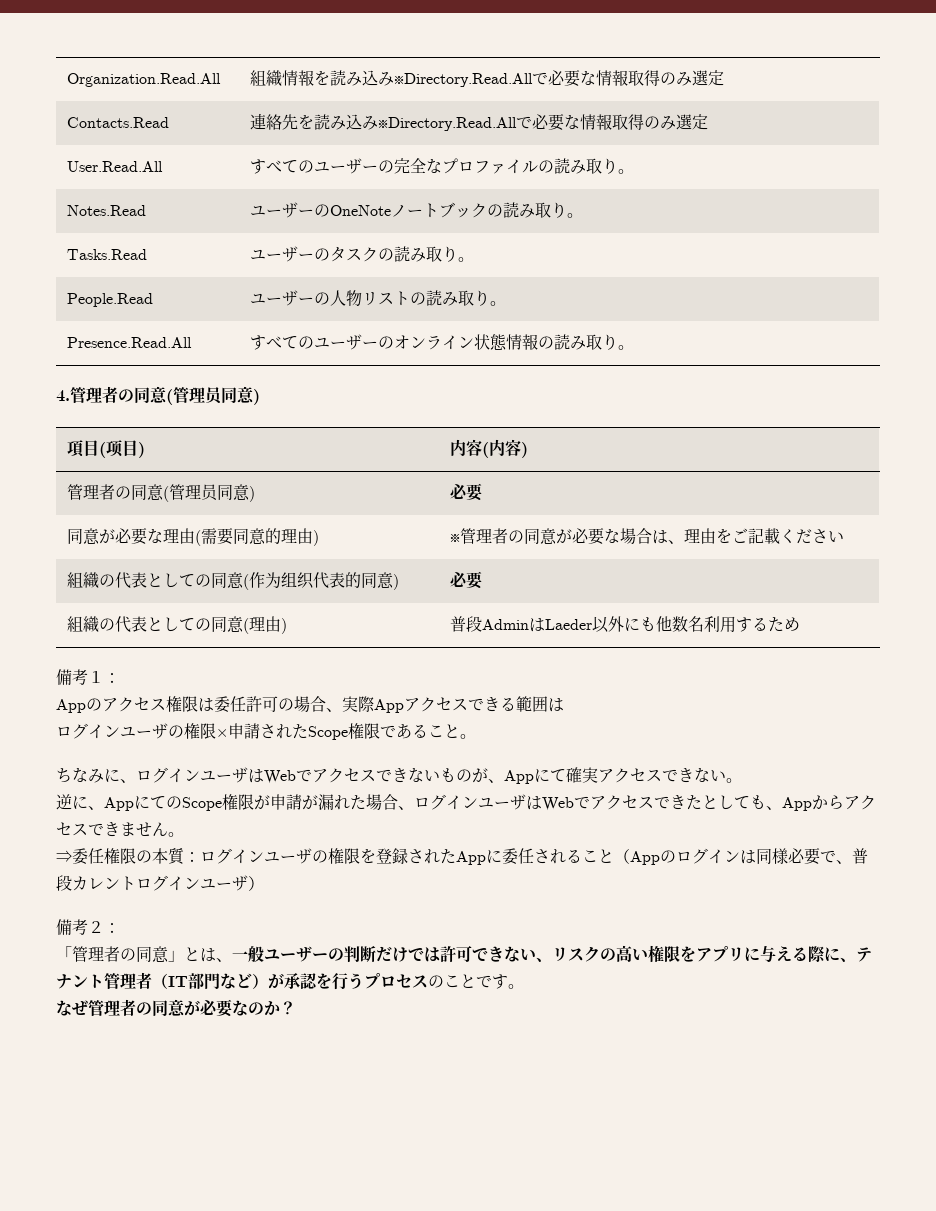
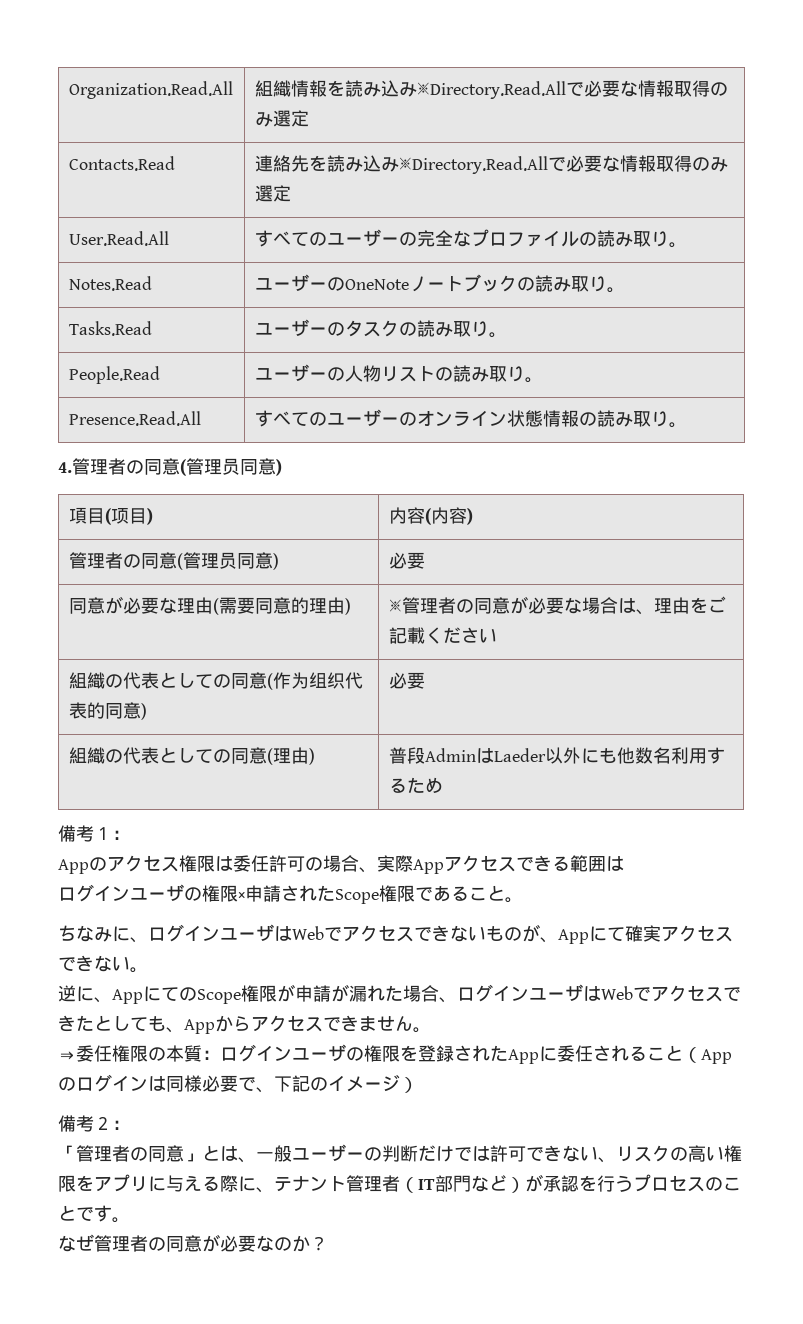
- ⇒委任権限の本質：ログインユーザの権限を登録されたAppに委任されること（Appのログインは同様必要で、普段カレントログインユーザ）
+ ⇒委任権限の本質：ログインユーザの権限を登録されたAppに委任されること（Appのログインは同様必要で、下記のイメージ）

